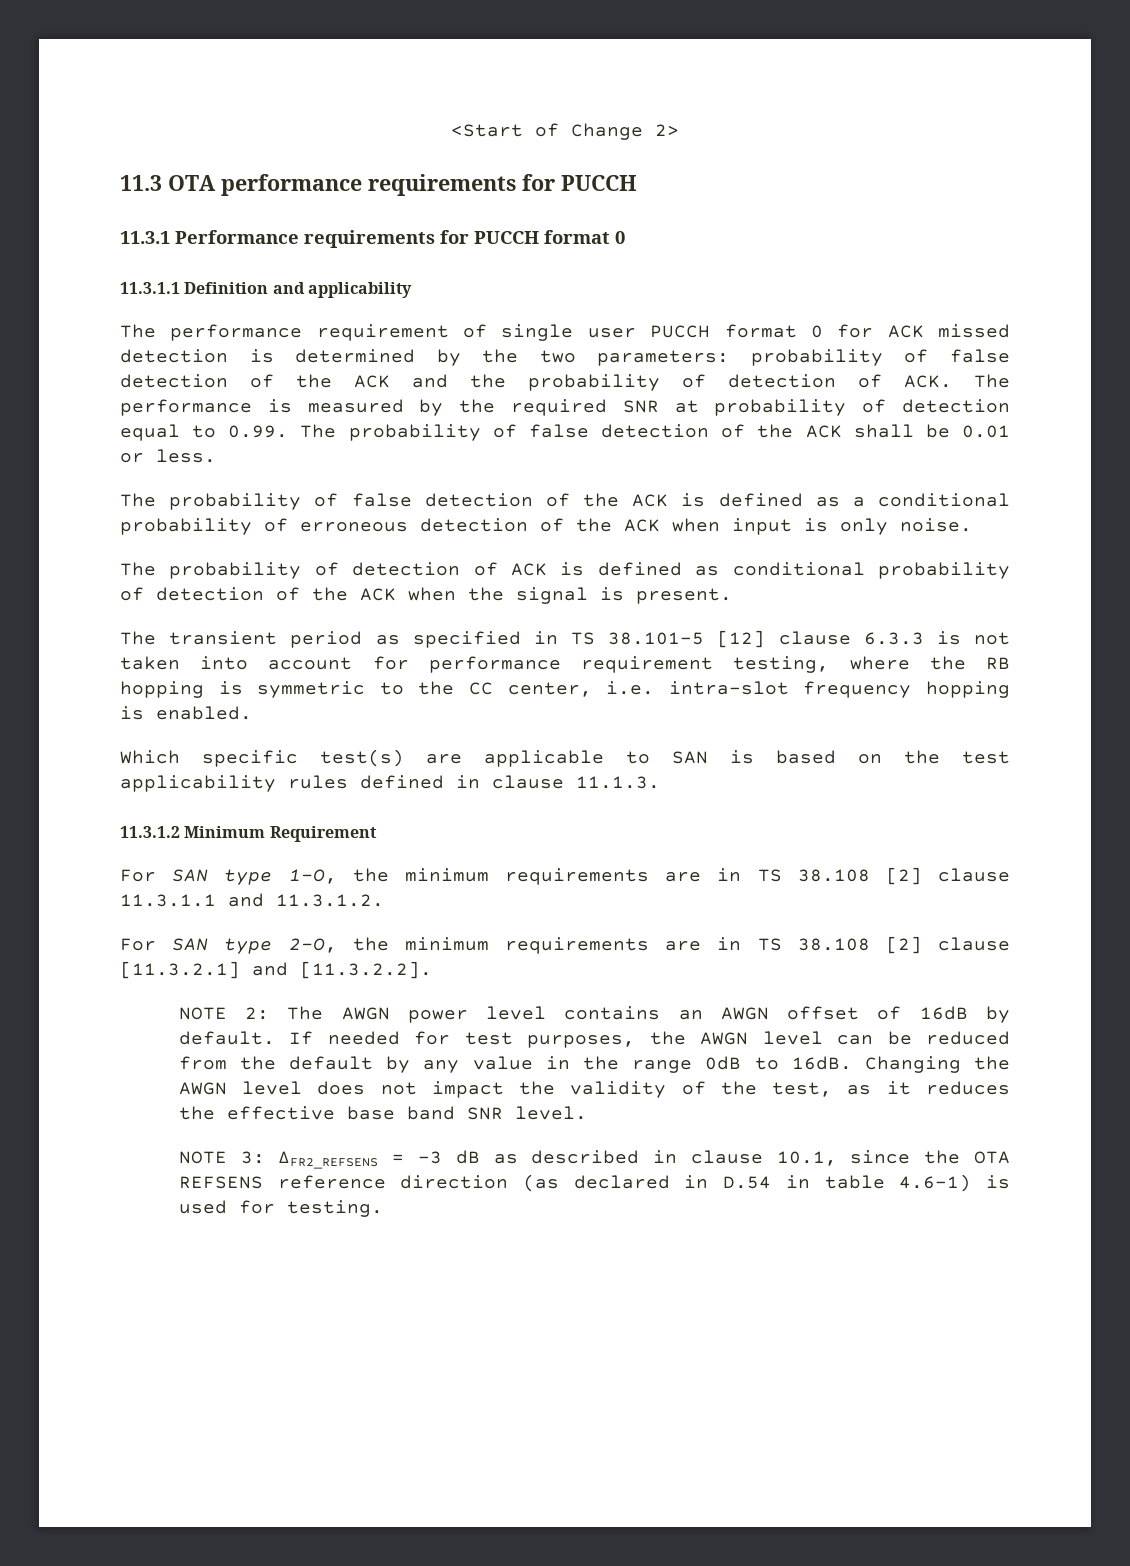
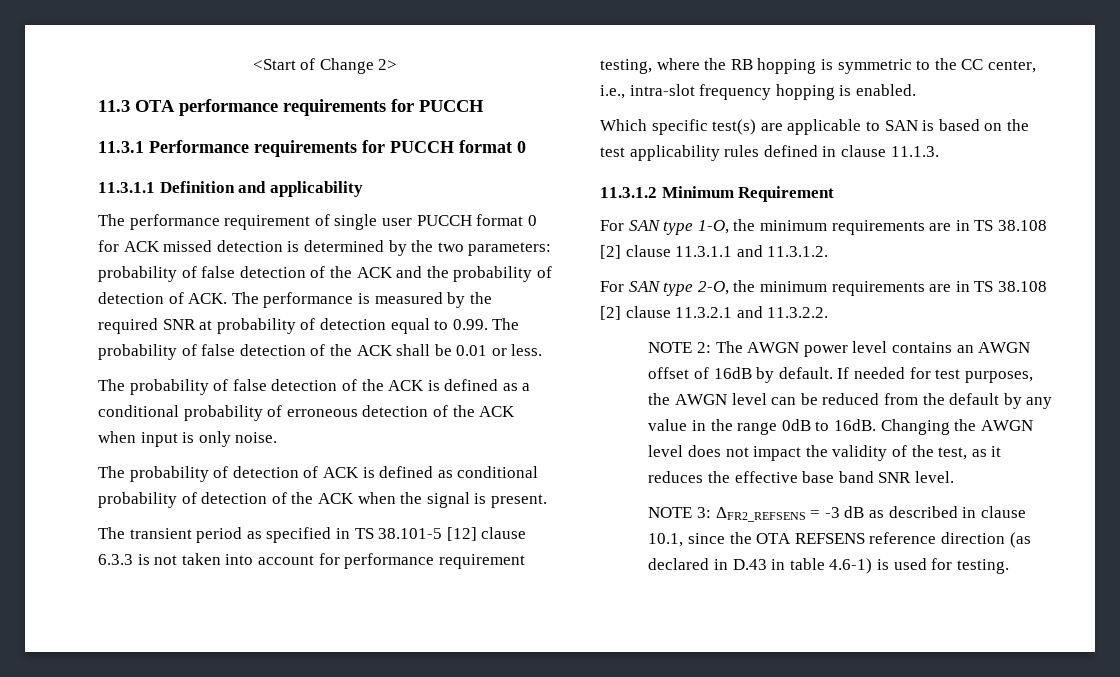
- The transient period as specified in TS 38.101-5 [12] clause 6.3.3 is not taken into account for performance requirement testing, where the RB hopping is symmetric to the CC center, i.e. intra-slot frequency hopping is enabled.
+ The transient period as specified in TS 38.101-5 [12] clause 6.3.3 is not taken into account for performance requirement testing, where the RB hopping is symmetric to the CC center, i.e., intra-slot frequency hopping is enabled.
- For SAN type 2-O, the minimum requirements are in TS 38.108 [2] clause [11.3.2.1] and [11.3.2.2].
+ For SAN type 2-O, the minimum requirements are in TS 38.108 [2] clause 11.3.2.1 and 11.3.2.2.
- NOTE 3: ΔFR2_REFSENS = -3 dB as described in clause 10.1, since the OTA REFSENS reference direction (as declared in D.54 in table 4.6-1) is used for testing.
+ NOTE 3: ΔFR2_REFSENS = -3 dB as described in clause 10.1, since the OTA REFSENS reference direction (as declared in D.43 in table 4.6-1) is used for testing.

